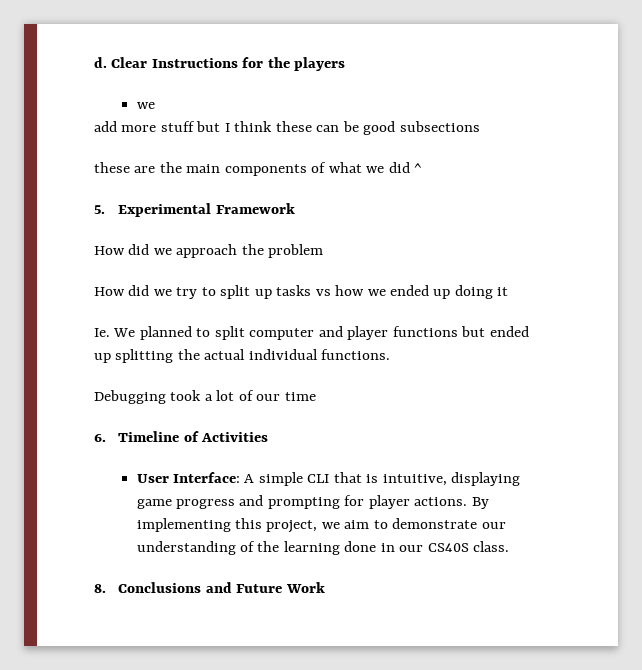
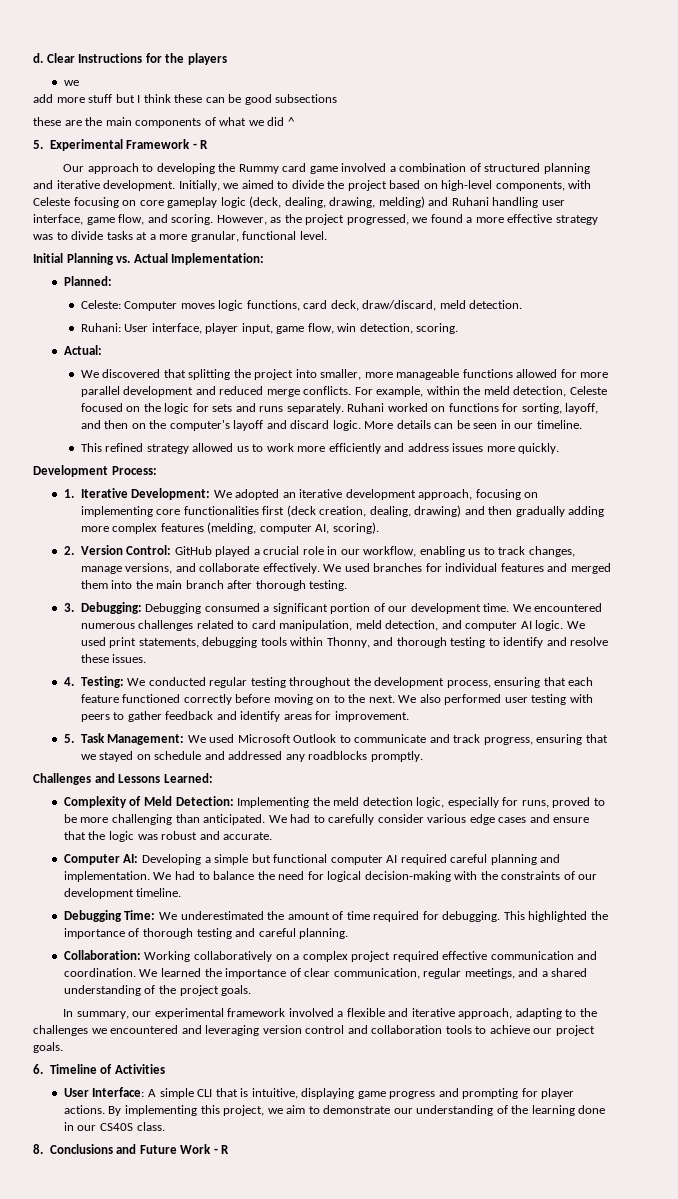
- 5. Experimental Framework
- How did we approach the problem
- How did we try to split up tasks vs how we ended up doing it
- Ie. We planned to split computer and player functions but ended up splitting the actual individual functions.
- Debugging took a lot of our time
+ 5. Experimental Framework - R
+ Our approach to developing the Rummy card game involved a combination of structured planning and iterative development. Initially, we aimed to divide the project based on high-level components, with Celeste focusing on core gameplay logic (deck, dealing, drawing, melding) and Ruhani handling user interface, game flow, and scoring. However, as the project progressed, we found a more effective strategy was to divide tasks at a more granular, functional level.
+ Initial Planning vs. Actual Implementation:
+ Planned:
+ Celeste: Computer moves logic functions, card deck, draw/discard, meld detection.
+ Ruhani: User interface, player input, game flow, win detection, scoring.
+ Actual:
+ We discovered that splitting the project into smaller, more manageable functions allowed for more parallel development and reduced merge conflicts. For example, within the meld detection, Celeste focused on the logic for sets and runs separately. Ruhani worked on functions for sorting, layoff, and then on the computer's layoff and discard logic. More details can be seen in our timeline.
+ This refined strategy allowed us to work more efficiently and address issues more quickly.
+ Development Process:
+ 1. Iterative Development: We adopted an iterative development approach, focusing on implementing core functionalities first (deck creation, dealing, drawing) and then gradually adding more complex features (melding, computer AI, scoring).
+ 2. Version Control: GitHub played a crucial role in our workflow, enabling us to track changes, manage versions, and collaborate effectively. We used branches for individual features and merged them into the main branch after thorough testing.
+ 3. Debugging: Debugging consumed a significant portion of our development time. We encountered numerous challenges related to card manipulation, meld detection, and computer AI logic. We used print statements, debugging tools within Thonny, and thorough testing to identify and resolve these issues.
+ 4. Testing: We conducted regular testing throughout the development process, ensuring that each feature functioned correctly before moving on to the next. We also performed user testing with peers to gather feedback and identify areas for improvement.
+ 5. Task Management: We used Microsoft Outlook to communicate and track progress, ensuring that we stayed on schedule and addressed any roadblocks promptly.
+ Challenges and Lessons Learned:
+ Complexity of Meld Detection: Implementing the meld detection logic, especially for runs, proved to be more challenging than anticipated. We had to carefully consider various edge cases and ensure that the logic was robust and accurate.
+ Computer AI: Developing a simple but functional computer AI required careful planning and implementation. We had to balance the need for logical decision-making with the constraints of our development timeline.
+ Debugging Time: We underestimated the amount of time required for debugging. This highlighted the importance of thorough testing and careful planning.
+ Collaboration: Working collaboratively on a complex project required effective communication and coordination. We learned the importance of clear communication, regular meetings, and a shared understanding of the project goals.
+ In summary, our experimental framework involved a flexible and iterative approach, adapting to the challenges we encountered and leveraging version control and collaboration tools to achieve our project goals.
- 8. Conclusions and Future Work
+ 8. Conclusions and Future Work - R

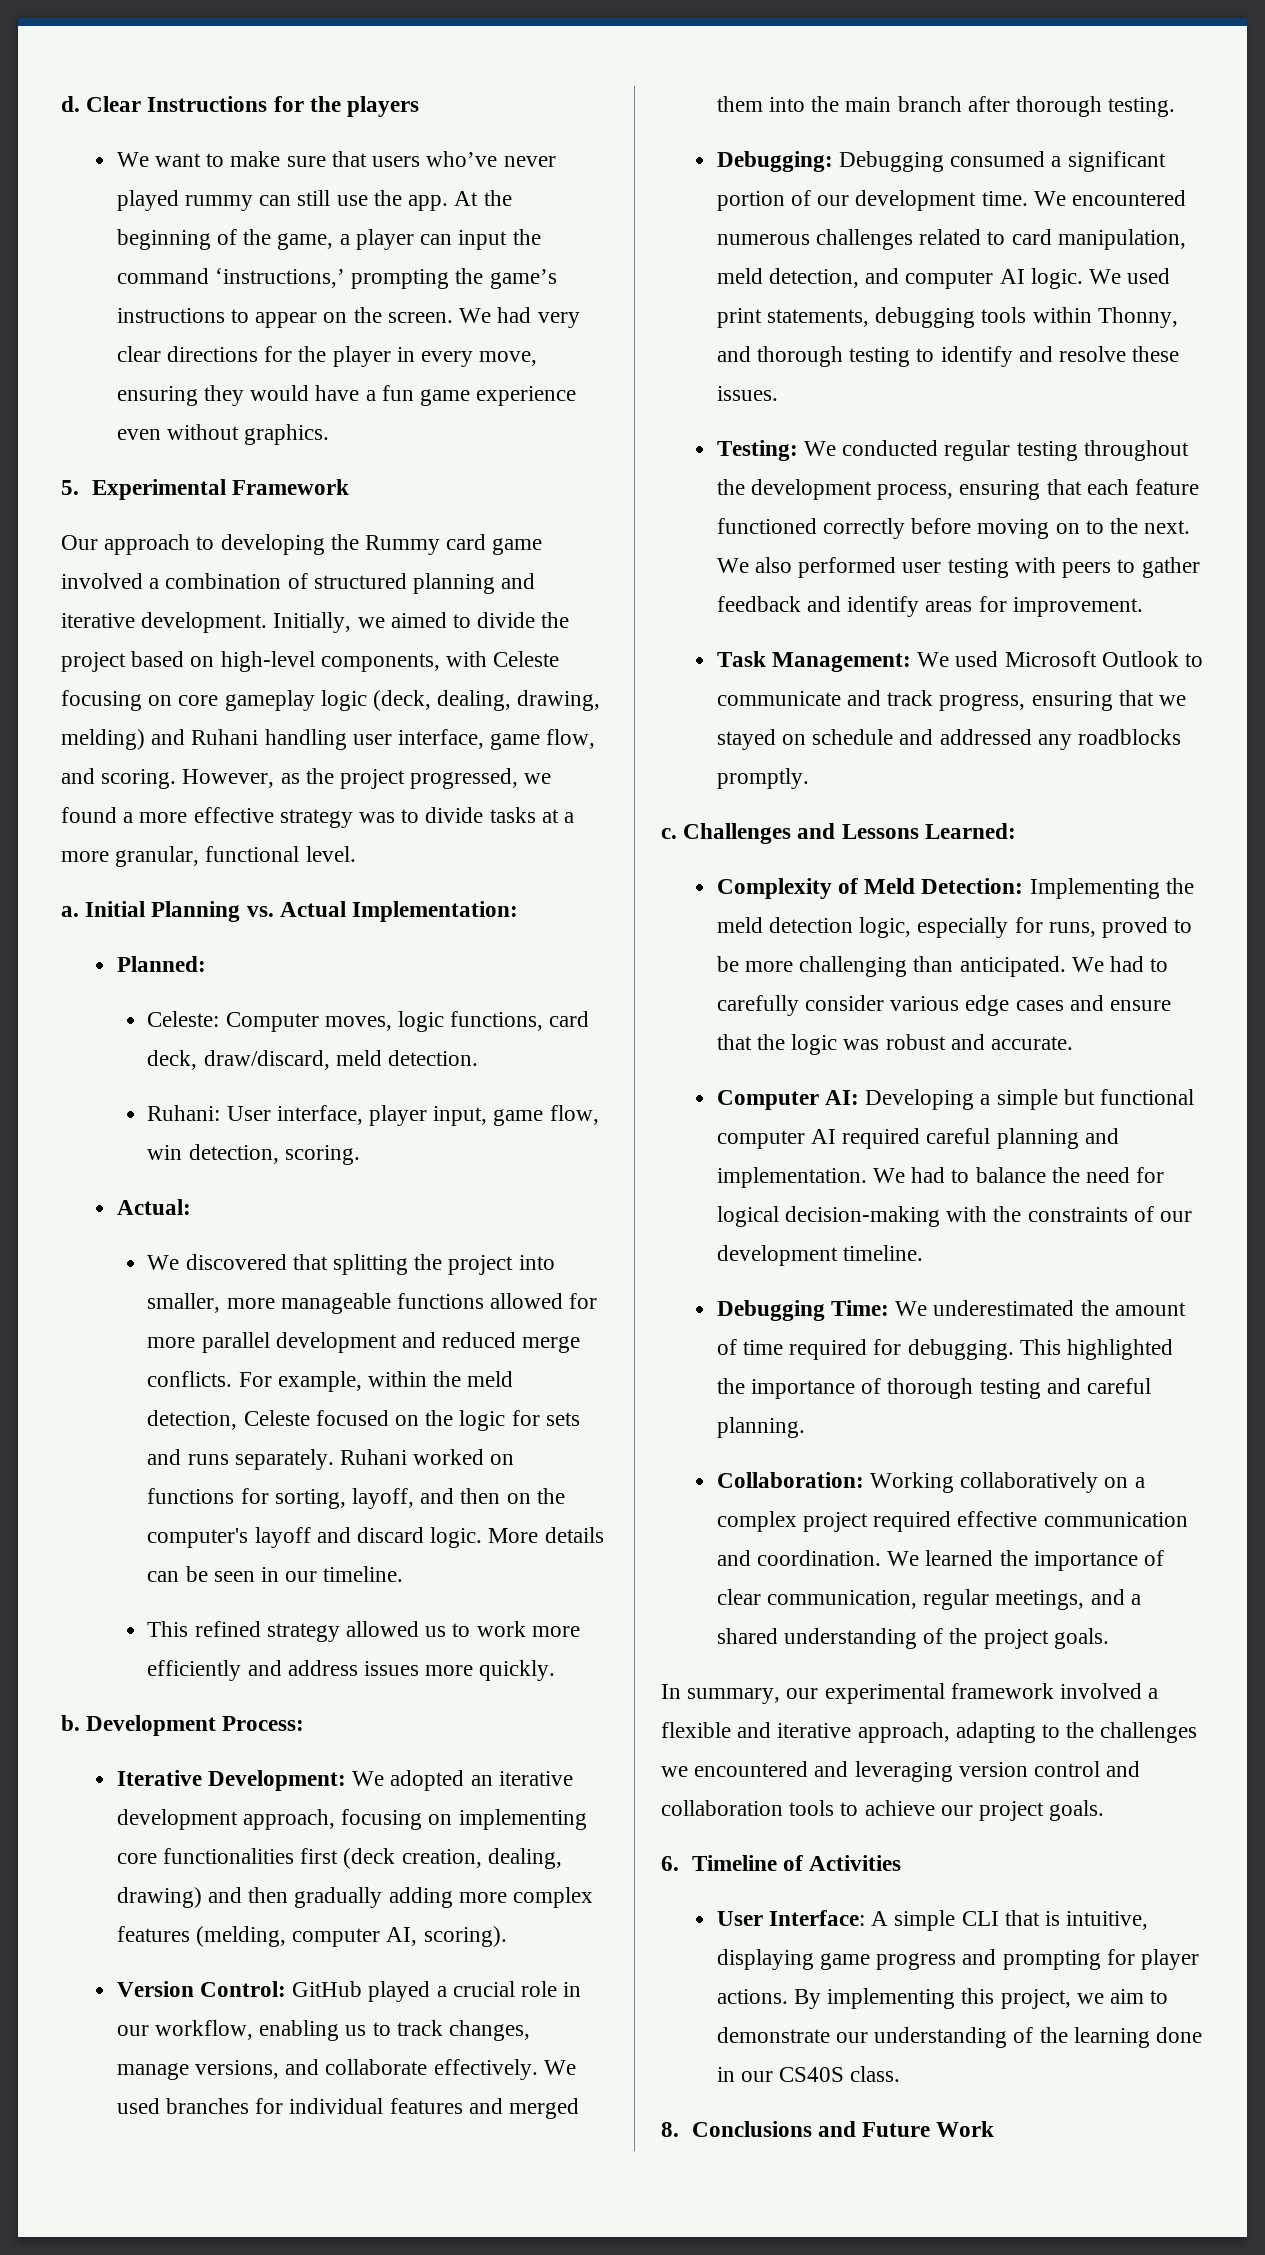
  Clear Instructions for the players
- we
- add more stuff but I think these can be good subsections
- these are the main components of what we did ^
+ We want to make sure that users who’ve never played rummy can still use the app. At the beginning of the game, a player can input the command ‘instructions,’ prompting the game’s instructions to appear on the screen. We had very clear directions for the player in every move, ensuring they would have a fun game experience even without graphics.
- 5. Experimental Framework - R
+ 5. Experimental Framework
+ a.
- Celeste: Computer moves logic functions, card deck, draw/discard, meld detection.
+ Celeste: Computer moves, logic functions, card deck, draw/discard, meld detection.
+ b.
- 1. Iterative Development: We adopted an iterative development approach, focusing on implementing core functionalities first (deck creation, dealing, drawing) and then gradually adding more complex features (melding, computer AI, scoring).
+ Iterative Development: We adopted an iterative development approach, focusing on implementing core functionalities first (deck creation, dealing, drawing) and then gradually adding more complex features (melding, computer AI, scoring).
- 2. Version Control: GitHub played a crucial role in our workflow, enabling us to track changes, manage versions, and collaborate effectively.
+ Version Control: GitHub played a crucial role in our workflow, enabling us to track changes, manage versions, and collaborate effectively.
- 3. Debugging: Debugging consumed a significant portion of our development time.
+ Debugging: Debugging consumed a significant portion of our development time.
- 4. Testing: We conducted regular testing throughout the development process, ensuring that each feature functioned correctly before moving on to the next.
+ Testing: We conducted regular testing throughout the development process, ensuring that each feature functioned correctly before moving on to the next.
- 5. Task Management: We used Microsoft Outlook to communicate and track progress, ensuring that we stayed on schedule and addressed any roadblocks promptly.
+ Task Management: We used Microsoft Outlook to communicate and track progress, ensuring that we stayed on schedule and addressed any roadblocks promptly.
+ c.
- 8. Conclusions and Future Work - R
+ 8. Conclusions and Future Work

